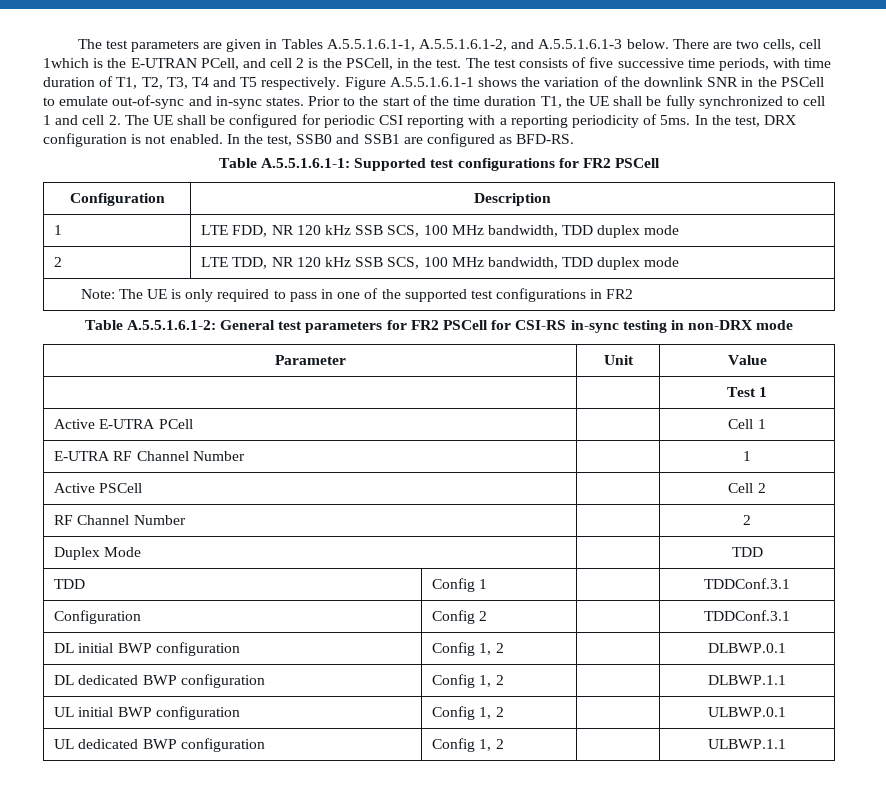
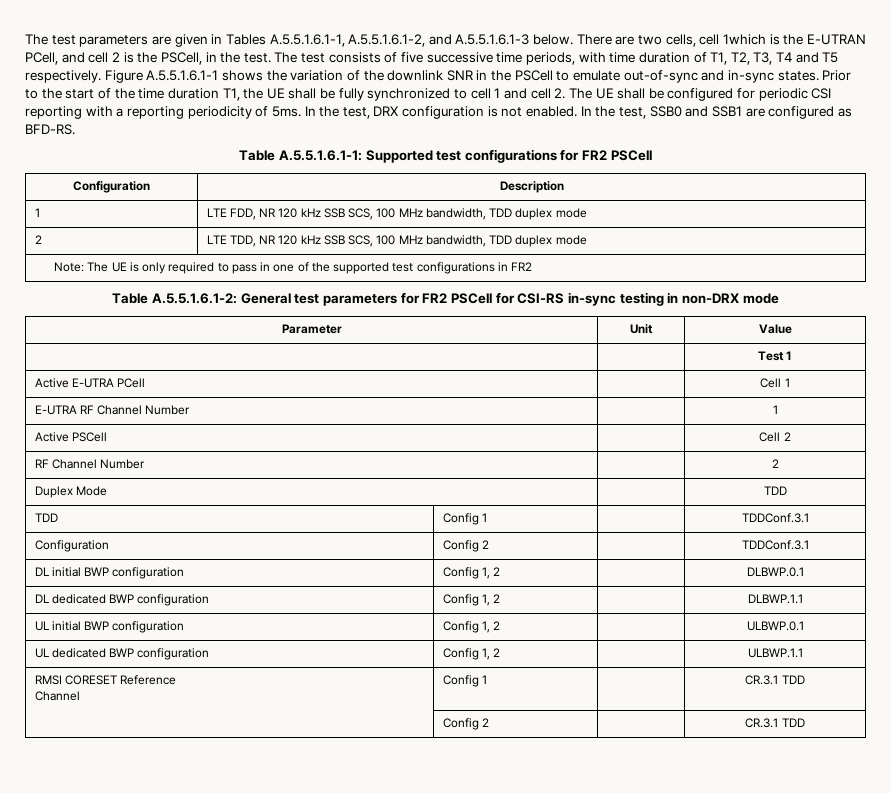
+ RMSI CORESET Reference
+ Channel | Config 1 | | CR.3.1 TDD
+ | Config 2 | | CR.3.1 TDD

